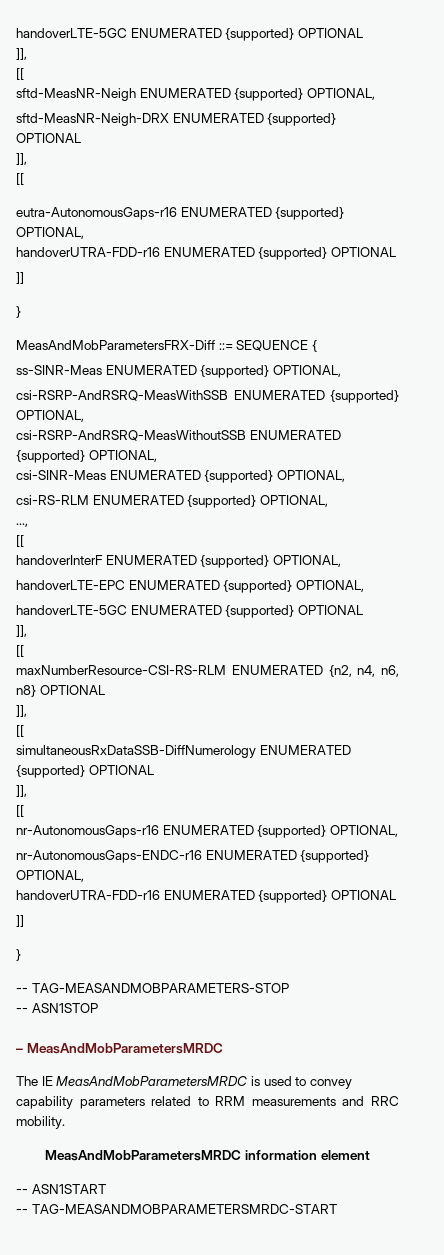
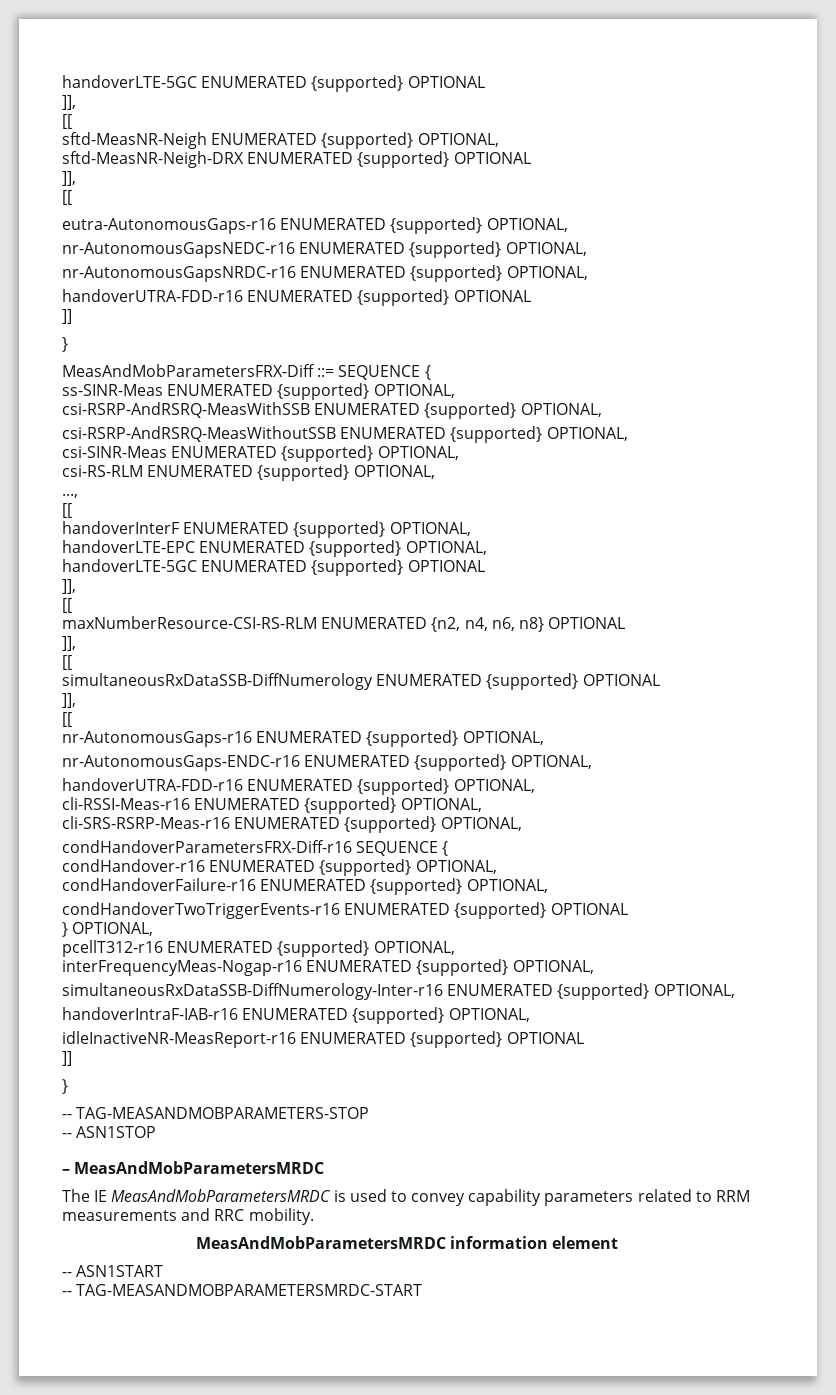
+ nr-AutonomousGapsNEDC-r16 ENUMERATED {supported} OPTIONAL,
+ nr-AutonomousGapsNRDC-r16 ENUMERATED {supported} OPTIONAL,
  nr-AutonomousGaps-ENDC-r16 ENUMERATED {supported} OPTIONAL,
- handoverUTRA-FDD-r16 ENUMERATED {supported} OPTIONAL
+ handoverUTRA-FDD-r16 ENUMERATED {supported} OPTIONAL,
+ cli-RSSI-Meas-r16 ENUMERATED {supported} OPTIONAL,
+ cli-SRS-RSRP-Meas-r16 ENUMERATED {supported} OPTIONAL,
+ condHandoverParametersFRX-Diff-r16 SEQUENCE {
+ condHandover-r16 ENUMERATED {supported} OPTIONAL,
+ condHandoverFailure-r16 ENUMERATED {supported} OPTIONAL,
+ condHandoverTwoTriggerEvents-r16 ENUMERATED {supported} OPTIONAL
+ } OPTIONAL,
+ pcellT312-r16 ENUMERATED {supported} OPTIONAL,
+ interFrequencyMeas-Nogap-r16 ENUMERATED {supported} OPTIONAL,
+ simultaneousRxDataSSB-DiffNumerology-Inter-r16 ENUMERATED {supported} OPTIONAL,
+ handoverIntraF-IAB-r16 ENUMERATED {supported} OPTIONAL,
+ idleInactiveNR-MeasReport-r16 ENUMERATED {supported} OPTIONAL

